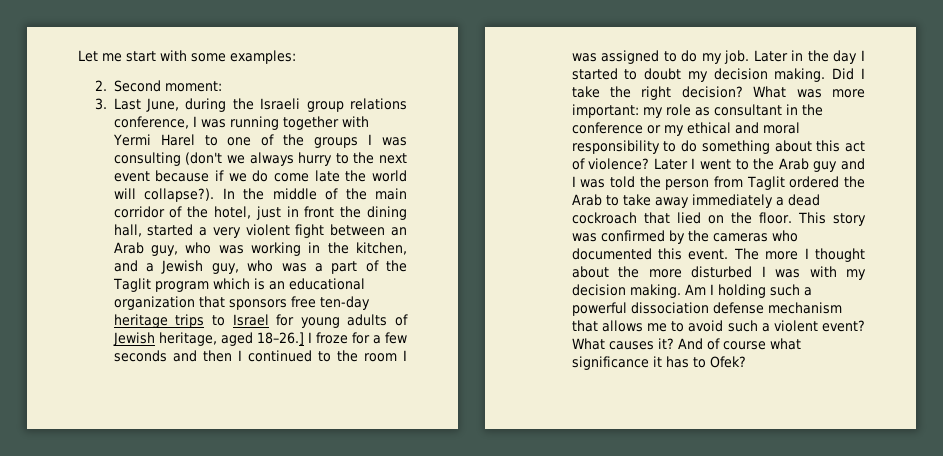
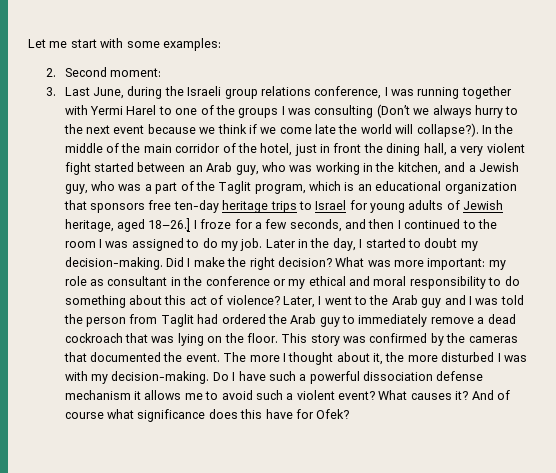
- 3. Last June, during the Israeli group relations conference, I was running together with Yermi Harel to one of the groups I was consulting (don't we always hurry to the next event because if we do come late the world will collapse?).
+ 3. Last June, during the Israeli group relations conference, I was running together with Yermi Harel to one of the groups I was consulting (Don’t we always hurry to the next event because we think if we come late the world will collapse?).
- In the middle of the main corridor of the hotel, just in front the dining hall, started a very violent fight between an Arab guy, who was working in the kitchen, and a Jewish guy, who was a part of the Taglit program which is an educational organization that sponsors free ten-day heritage trips to Israel for young adults of Jewish heritage, aged 18–26.]
+ In the middle of the main corridor of the hotel, just in front the dining hall, a very violent fight started between an Arab guy, who was working in the kitchen, and a Jewish guy, who was a part of the Taglit program, which is an educational organization that sponsors free ten-day heritage trips to Israel for young adults of Jewish heritage, aged 18–26.]
- I froze for a few seconds and then I continued to the room I was assigned to do my job.
+ I froze for a few seconds, and then I continued to the room I was assigned to do my job.
- Later in the day I started to doubt my decision making.
+ Later in the day, I started to doubt my decision-making.
- Did I take the right decision?
+ Did I make the right decision?
- Later I went to the Arab guy and I was told the person from Taglit ordered the Arab to take away immediately a dead cockroach that lied on the floor.
+ Later, I went to the Arab guy and I was told the person from Taglit had ordered the Arab guy to immediately remove a dead cockroach that was lying on the floor.
- This story was confirmed by the cameras who documented this event.
+ This story was confirmed by the cameras that documented the event.
- The more I thought about the more disturbed I was with my decision making. Am I holding such a powerful dissociation defense mechanism that allows me to avoid such a violent event?
+ The more I thought about it, the more disturbed I was with my decision-making. Do I have such a powerful dissociation defense mechanism it allows me to avoid such a violent event?
- And of course what significance it has to Ofek?
+ And of course what significance does this have for Ofek?

